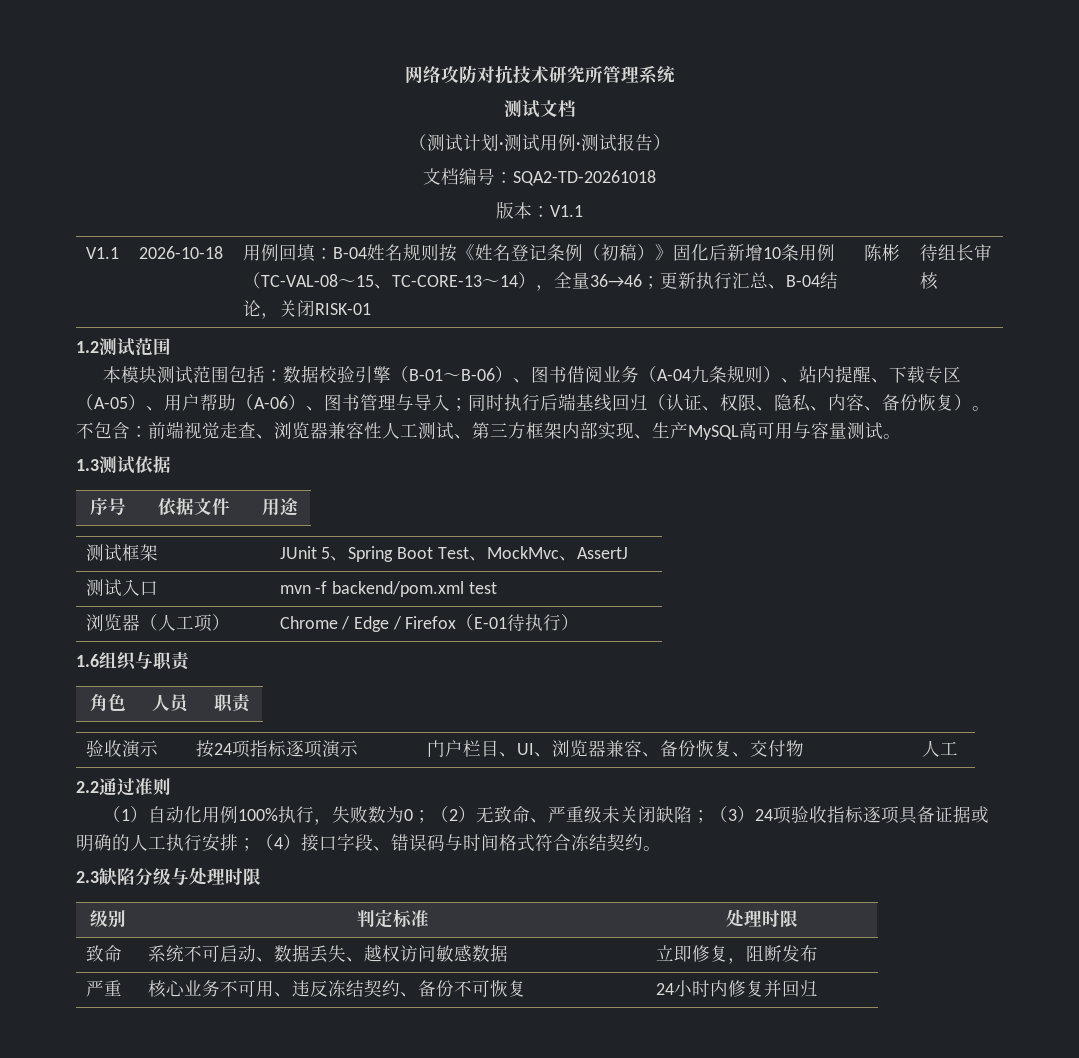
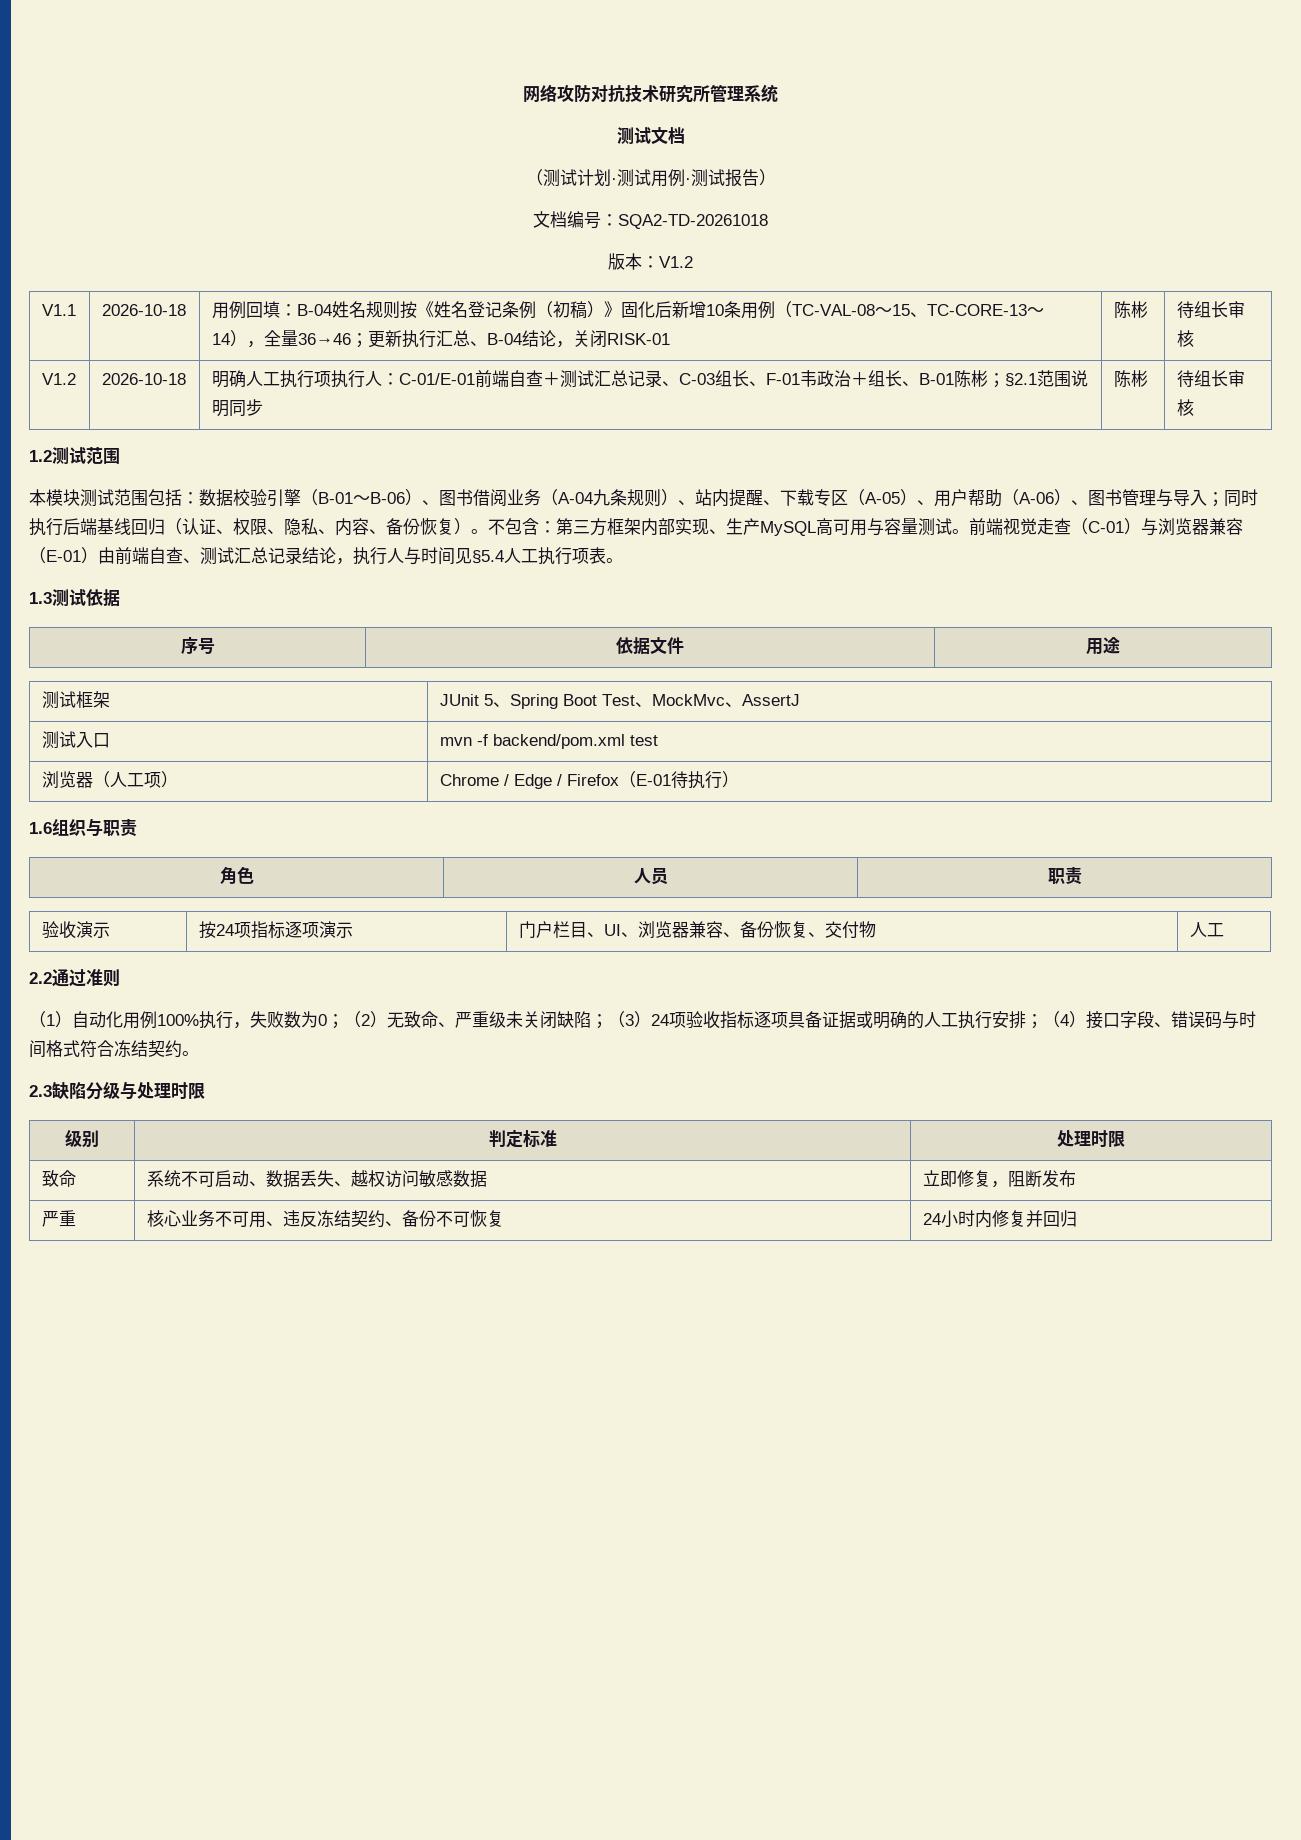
- 版本：V1.1
+ 版本：V1.2
+ V1.2 | 2026-10-18 | 明确人工执行项执行人：C-01/E-01前端自查＋测试汇总记录、C-03组长、F-01韦政治＋组长、B-01陈彬；§2.1范围说明同步 | 陈彬 | 待组长审核
- 不包含：前端视觉走查、浏览器兼容性人工测试、第三方框架内部实现、生产MySQL高可用与容量测试。
+ 不包含：第三方框架内部实现、生产MySQL高可用与容量测试。前端视觉走查（C-01）与浏览器兼容（E-01）由前端自查、测试汇总记录结论，执行人与时间见§5.4人工执行项表。

